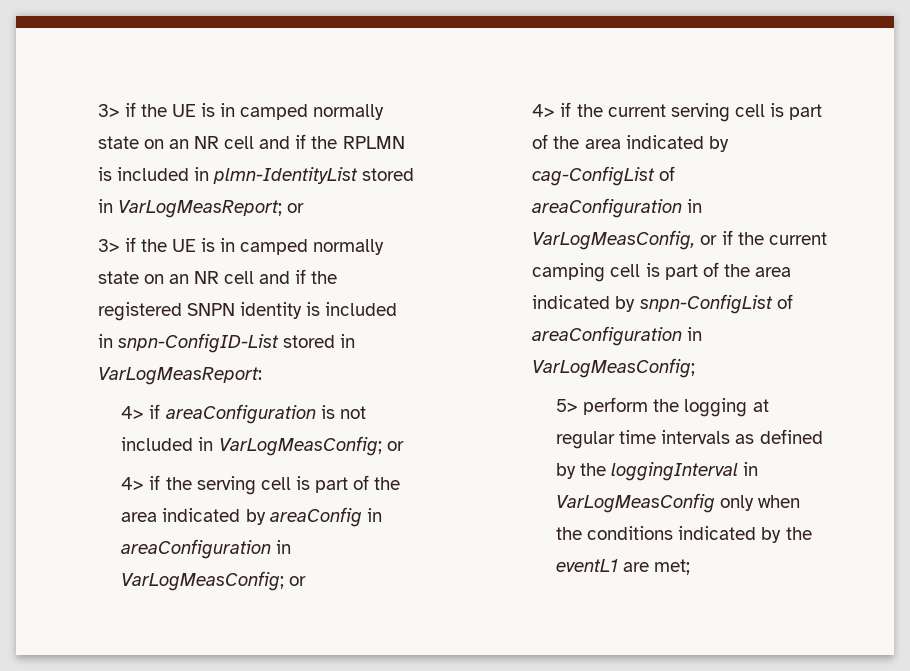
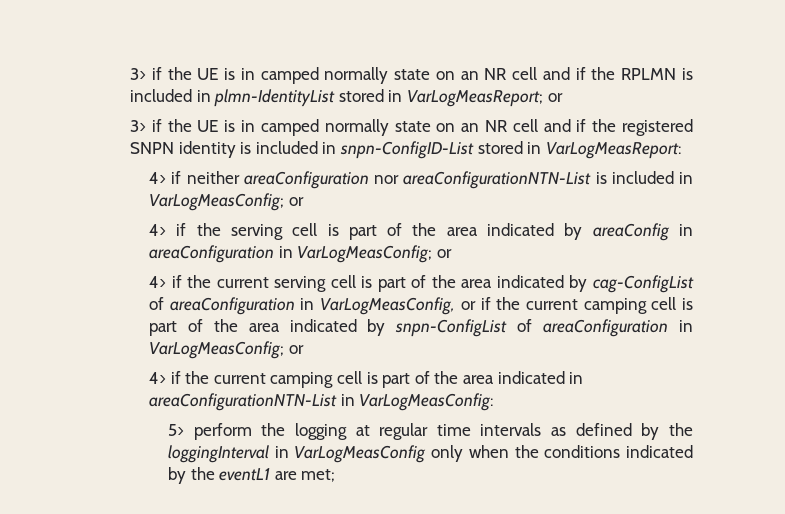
- 4> if areaConfiguration is not included in VarLogMeasConfig; or
+ 4> if neither areaConfiguration nor areaConfigurationNTN-List is included in VarLogMeasConfig; or
- 4> if the current serving cell is part of the area indicated by cag-ConfigList of areaConfiguration in VarLogMeasConfig, or if the current camping cell is part of the area indicated by snpn-ConfigList of areaConfiguration in VarLogMeasConfig;
+ 4> if the current serving cell is part of the area indicated by cag-ConfigList of areaConfiguration in VarLogMeasConfig, or if the current camping cell is part of the area indicated by snpn-ConfigList of areaConfiguration in VarLogMeasConfig; or
+ 4> if the current camping cell is part of the area indicated in areaConfigurationNTN-List in VarLogMeasConfig:

